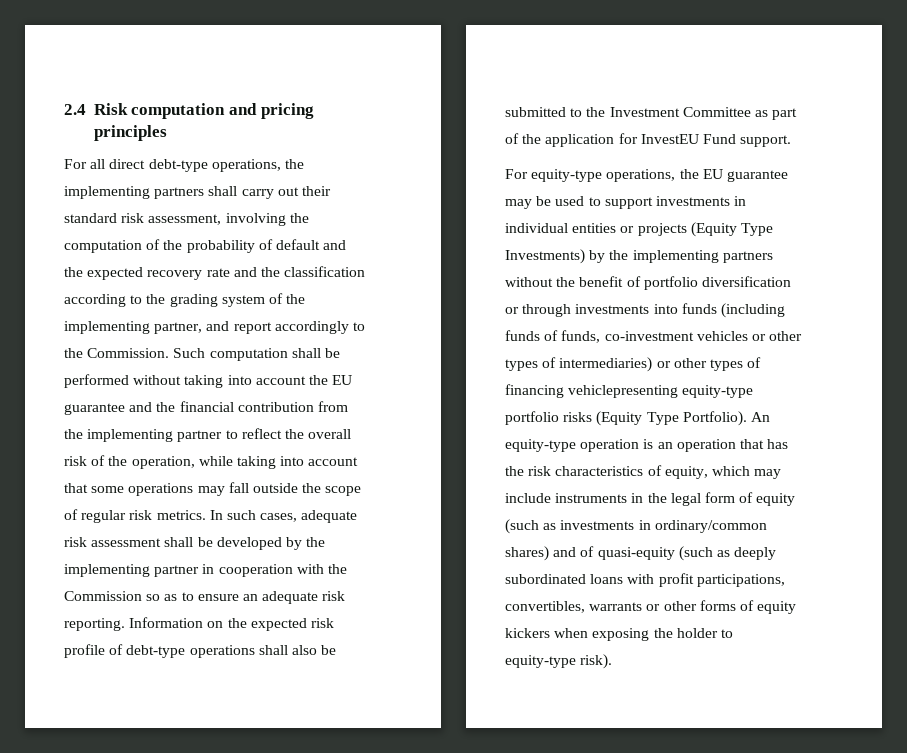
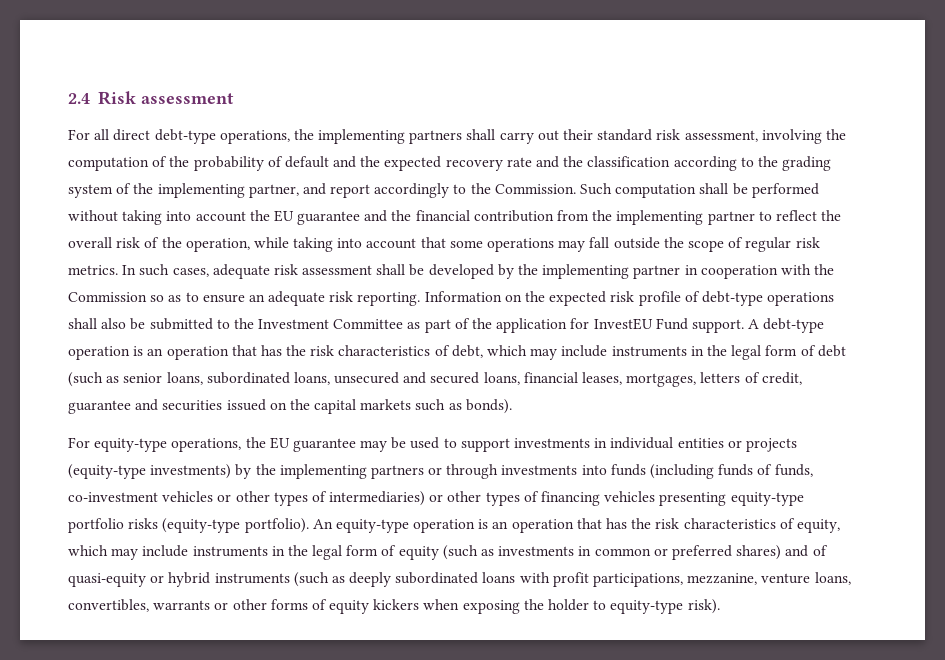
- 2.4 Risk computation and pricing principles
+ 2.4 Risk assessment
+ A debt-type operation is an operation that has the risk characteristics of debt, which may include instruments in the legal form of debt (such as senior loans, subordinated loans, unsecured and secured loans, financial leases, mortgages, letters of credit, guarantee and securities issued on the capital markets such as bonds).
- For equity-type operations, the EU guarantee may be used to support investments in individual entities or projects (Equity Type Investments) by the implementing partners without the benefit of portfolio diversification or through investments into funds (including funds of funds, co-investment vehicles or other types of intermediaries) or other types of financing vehiclepresenting equity-type portfolio risks (Equity Type Portfolio).
+ For equity-type operations, the EU guarantee may be used to support investments in individual entities or projects (equity-type investments) by the implementing partners or through investments into funds (including funds of funds, co-investment vehicles or other types of intermediaries) or other types of financing vehicles presenting equity-type portfolio risks (equity-type portfolio).
- An equity-type operation is an operation that has the risk characteristics of equity, which may include instruments in the legal form of equity (such as investments in ordinary/common shares) and of quasi-equity (such as deeply subordinated loans with profit participations, convertibles, warrants or other forms of equity kickers when exposing the holder to equity-type risk).
+ An equity-type operation is an operation that has the risk characteristics of equity, which may include instruments in the legal form of equity (such as investments in common or preferred shares) and of quasi-equity or hybrid instruments (such as deeply subordinated loans with profit participations, mezzanine, venture loans, convertibles, warrants or other forms of equity kickers when exposing the holder to equity-type risk).

